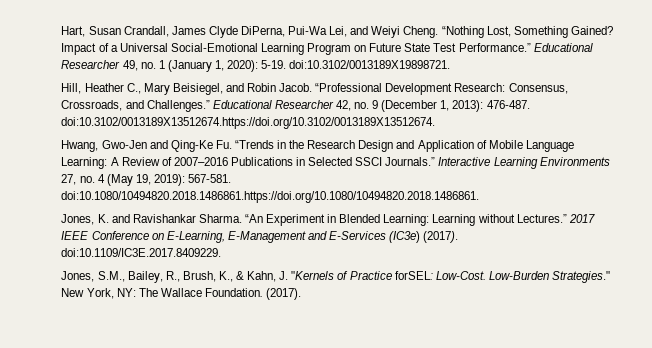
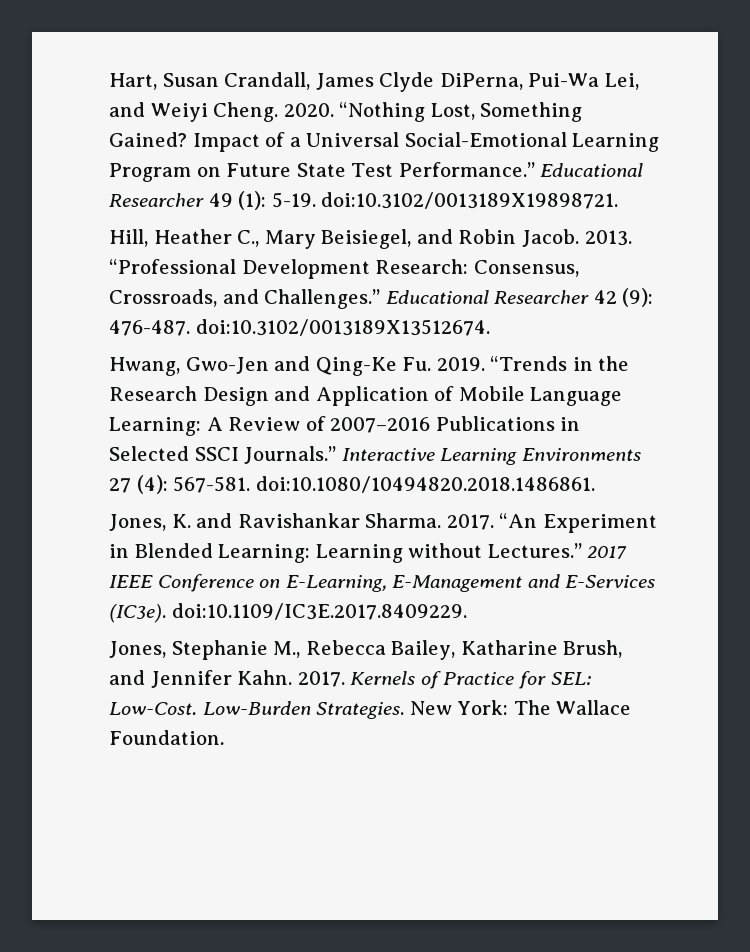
+ 2020.
- Educational Researcher 49, no. 1 (January 1, 2020): 5-19. doi:10.3102/0013189X19898721.
+ Educational Researcher 49 (1): 5-19. doi:10.3102/0013189X19898721.
+ 2013.
- Educational Researcher 42, no. 9 (December 1, 2013): 476-487. doi:10.3102/0013189X13512674.https://doi.org/10.3102/0013189X13512674.
+ Educational Researcher 42 (9): 476-487. doi:10.3102/0013189X13512674.
- Hwang, Gwo-Jen and Qing-Ke Fu. “Trends in the Research Design and Application of Mobile Language Learning: A Review of 2007–2016 Publications in Selected SSCI Journals.”
+ Hwang, Gwo-Jen and Qing-Ke Fu. 2019. “Trends in the Research Design and Application of Mobile Language Learning: A Review of 2007–2016 Publications in Selected SSCI Journals.”
- Interactive Learning Environments 27, no. 4 (May 19, 2019): 567-581. doi:10.1080/10494820.2018.1486861.https://doi.org/10.1080/10494820.2018.1486861.
+ Interactive Learning Environments 27 (4): 567-581. doi:10.1080/10494820.2018.1486861.
- Jones, K. and Ravishankar Sharma.
+ Jones, K. and Ravishankar Sharma. 2017.
- 2017 IEEE Conference on E-Learning, E-Management and E-Services (IC3e) (2017). doi:10.1109/IC3E.2017.8409229.
+ 2017 IEEE Conference on E-Learning, E-Management and E-Services (IC3e). doi:10.1109/IC3E.2017.8409229.
- Jones, S.M., Bailey, R., Brush, K., & Kahn, J. "Kernels of Practice forSEL: Low-Cost. Low-Burden Strategies." New York, NY: The Wallace Foundation. (2017).
+ Jones, Stephanie M., Rebecca Bailey, Katharine Brush, and Jennifer Kahn. 2017. Kernels of Practice for SEL: Low-Cost. Low-Burden Strategies. New York: The Wallace Foundation.

